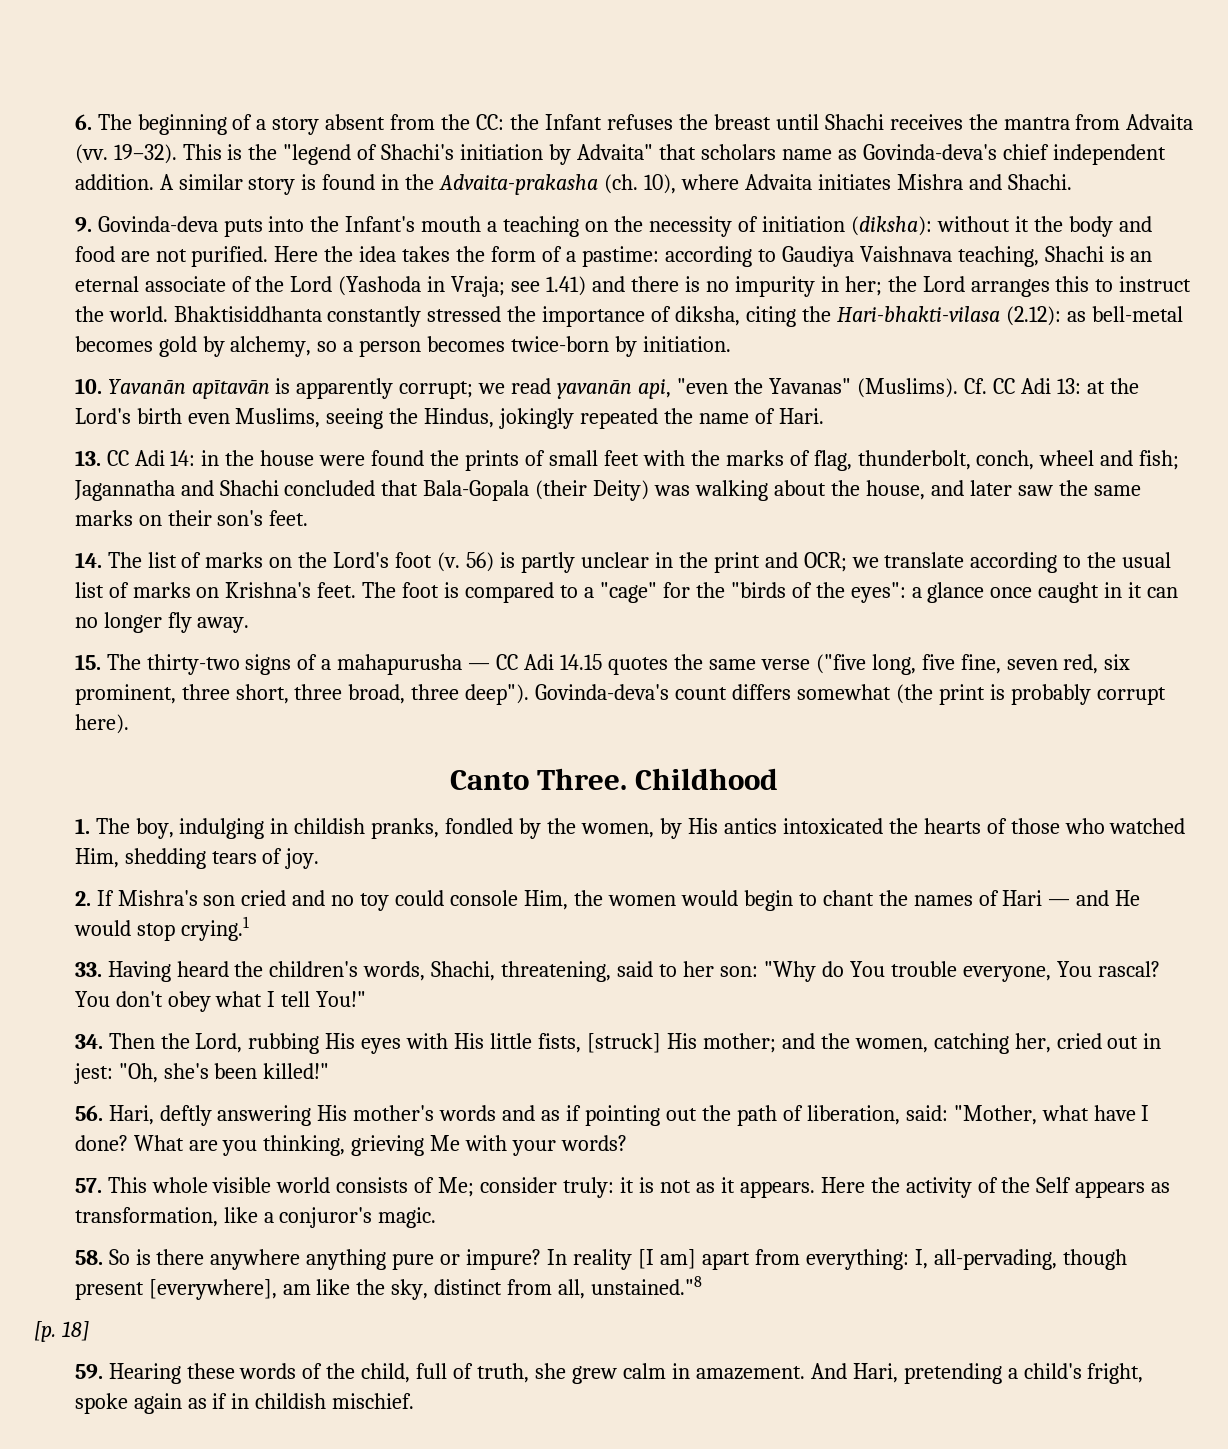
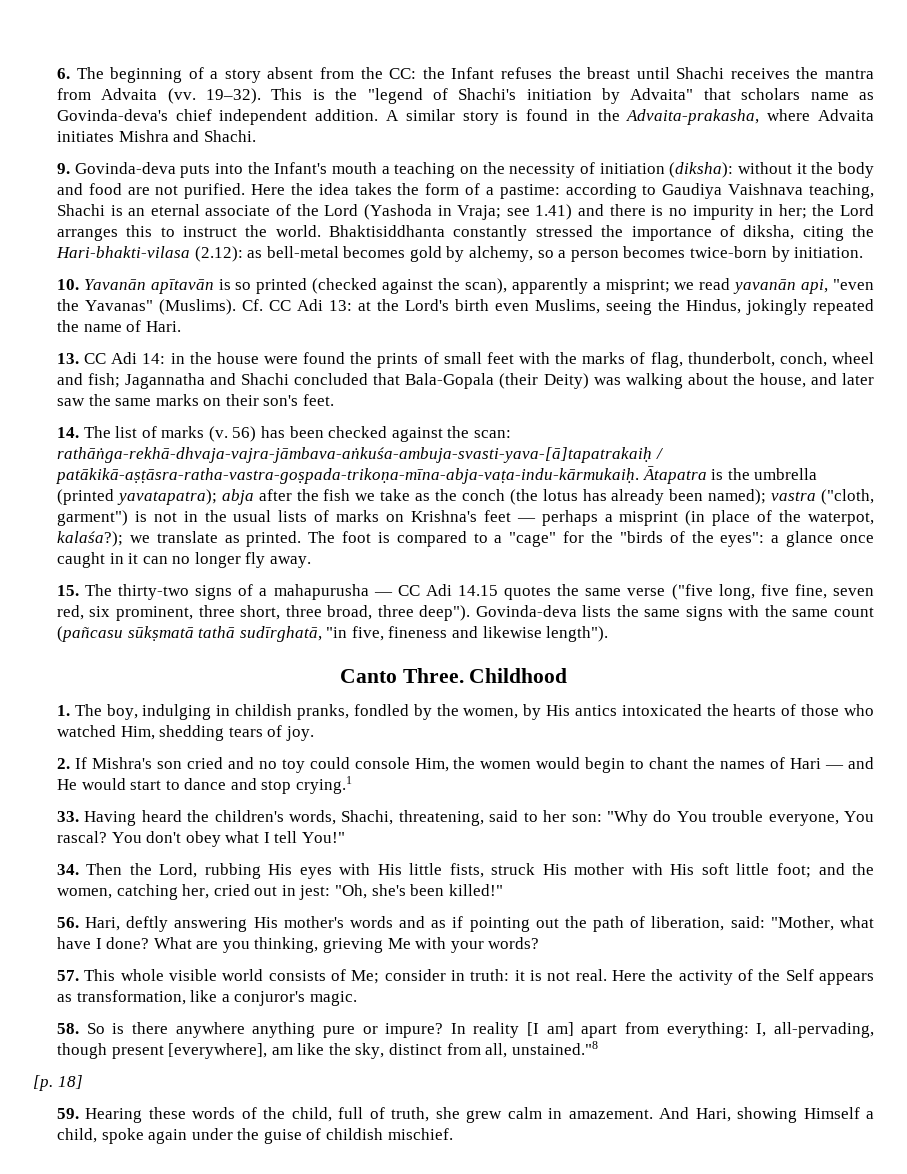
- A similar story is found in the Advaita-prakasha (ch. 10), where Advaita initiates Mishra and Shachi.
+ A similar story is found in the Advaita-prakasha, where Advaita initiates Mishra and Shachi.
- 10. Yavanān apītavān is apparently corrupt; we read yavanān api, "even the Yavanas" (Muslims).
+ 10. Yavanān apītavān is so printed (checked against the scan), apparently a misprint; we read yavanān api, "even the Yavanas" (Muslims).
- 14. The list of marks on the Lord's foot (v. 56) is partly unclear in the print and OCR; we translate according to the usual list of marks on Krishna's feet.
+ 14. The list of marks (v. 56) has been checked against the scan: rathāṅga-rekhā-dhvaja-vajra-jāmbava-aṅkuśa-ambuja-svasti-yava-[ā]tapatrakaiḥ / patākikā-aṣṭāsra-ratha-vastra-goṣpada-trikoṇa-mīna-abja-vaṭa-indu-kārmukaiḥ. Ātapatra is the umbrella (printed yavatapatra); abja after the fish we take as the conch (the lotus has already been named); vastra ("cloth, garment") is not in the usual lists of marks on Krishna's feet — perhaps a misprint (in place of the waterpot, kalaśa?); we translate as printed.
- Govinda-deva's count differs somewhat (the print is probably corrupt here).
+ Govinda-deva lists the same signs with the same count (pañcasu sūkṣmatā tathā sudīrghatā, "in five, fineness and likewise length").
- 2. If Mishra's son cried and no toy could console Him, the women would begin to chant the names of Hari — and He would stop crying.1
+ 2. If Mishra's son cried and no toy could console Him, the women would begin to chant the names of Hari — and He would start to dance and stop crying.1
- 34. Then the Lord, rubbing His eyes with His little fists, [struck] His mother; and the women, catching her, cried out in jest: "Oh, she's been killed!"
+ 34. Then the Lord, rubbing His eyes with His little fists, struck His mother with His soft little foot; and the women, catching her, cried out in jest: "Oh, she's been killed!"
- 57. This whole visible world consists of Me; consider truly: it is not as it appears.
+ 57. This whole visible world consists of Me; consider in truth: it is not real.
- And Hari, pretending a child's fright, spoke again as if in childish mischief.
+ And Hari, showing Himself a child, spoke again under the guise of childish mischief.

